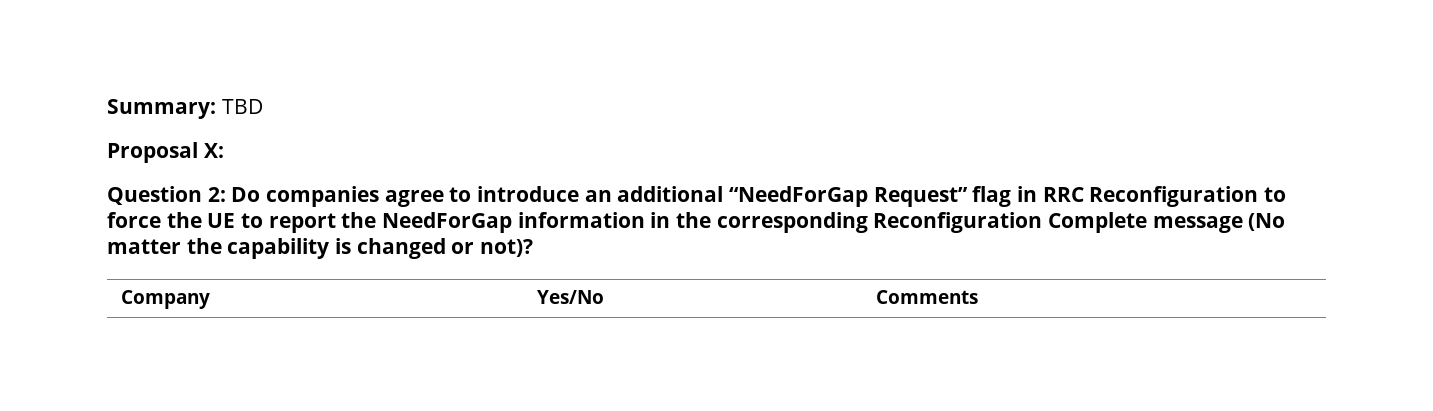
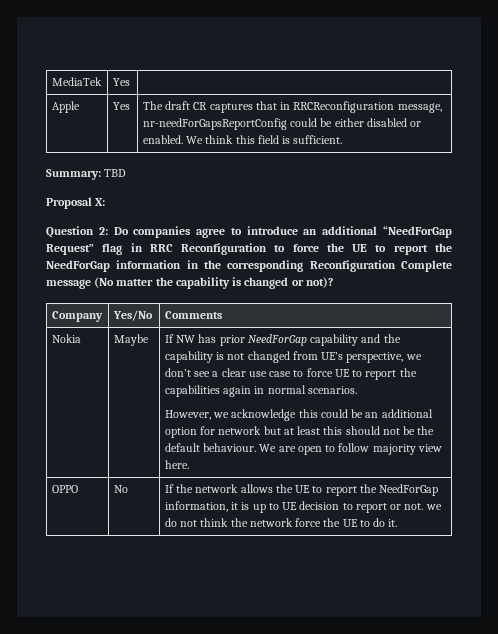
+ MediaTek | Yes |
+ Apple | Yes | The draft CR captures that in RRCReconfiguration message, nr-needForGapsReportConfig could be either disabled or enabled. We think this field is sufficient.
+ Nokia | Maybe | If NW has prior NeedForGap capability and the capability is not changed from UE’s perspective, we don’t see a clear use case to force UE to report the capabilities again in normal scenarios.
+ However, we acknowledge this could be an additional option for network but at least this should not be the default behaviour. We are open to follow majority view here.
+ OPPO | No | If the network allows the UE to report the NeedForGap information, it is up to UE decision to report or not. we do not think the network force the UE to do it.

